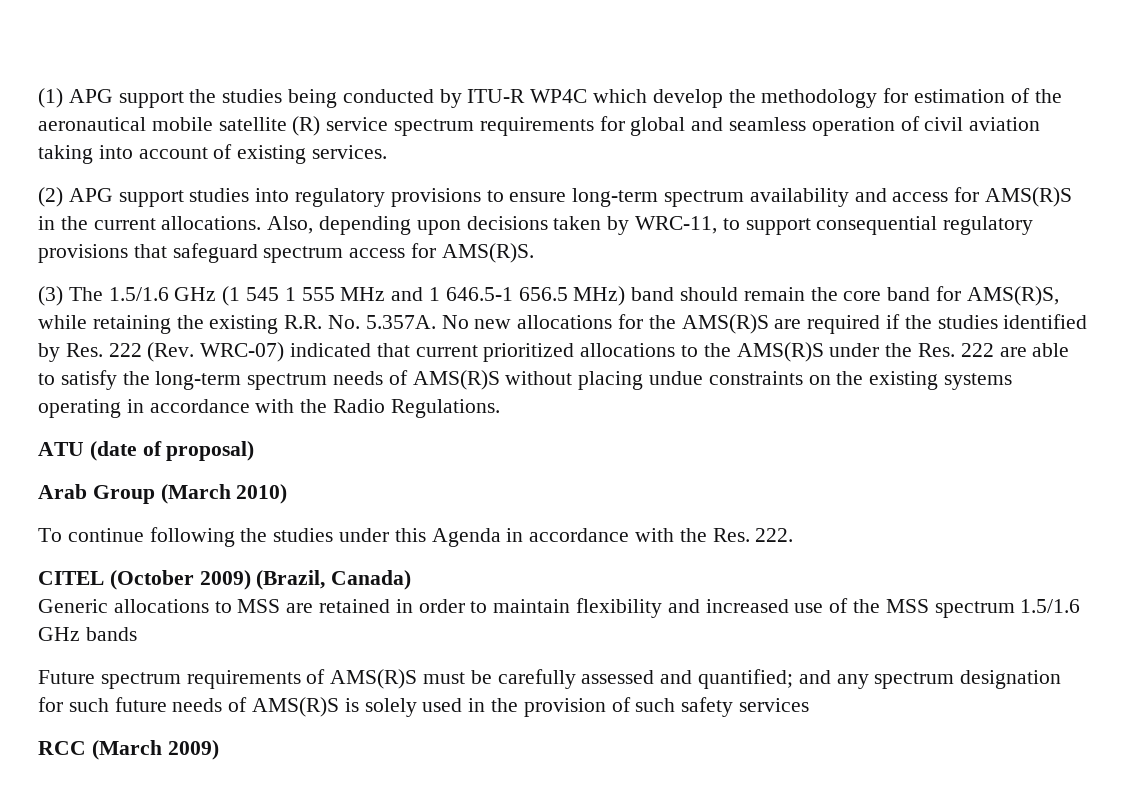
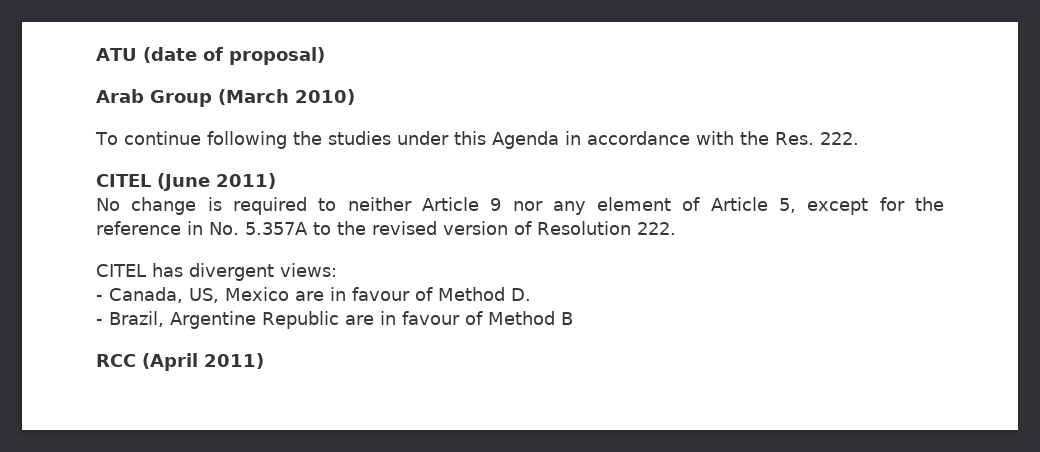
- (1) APG support the studies being conducted by ITU-R WP4C which develop the methodology for estimation of the aeronautical mobile satellite (R) service spectrum requirements for global and seamless operation of civil aviation taking into account of existing services.
- (2) APG support studies into regulatory provisions to ensure long-term spectrum availability and access for AMS(R)S in the current allocations. Also, depending upon decisions taken by WRC-11, to support consequential regulatory provisions that safeguard spectrum access for AMS(R)S.
- (3) The 1.5/1.6 GHz (1 545 1 555 MHz and 1 646.5-1 656.5 MHz) band should remain the core band for AMS(R)S, while retaining the existing R.R. No. 5.357A. No new allocations for the AMS(R)S are required if the studies identified by Res. 222 (Rev. WRC-07) indicated that current prioritized allocations to the AMS(R)S under the Res. 222 are able to satisfy the long-term spectrum needs of AMS(R)S without placing undue constraints on the existing systems operating in accordance with the Radio Regulations.
- CITEL (October 2009) (Brazil, Canada)
- Generic allocations to MSS are retained in order to maintain flexibility and increased use of the MSS spectrum 1.5/1.6 GHz bands
- Future spectrum requirements of AMS(R)S must be carefully assessed and quantified; and any spectrum designation for such future needs of AMS(R)S is solely used in the provision of such safety services
+ CITEL (June 2011)
+ No change is required to neither Article 9 nor any element of Article 5, except for the reference in No. 5.357A to the revised version of Resolution 222.
+ CITEL has divergent views:
+ - Canada, US, Mexico are in favour of Method D.
+ - Brazil, Argentine Republic are in favour of Method B
- RCC (March 2009)
+ RCC (April 2011)

